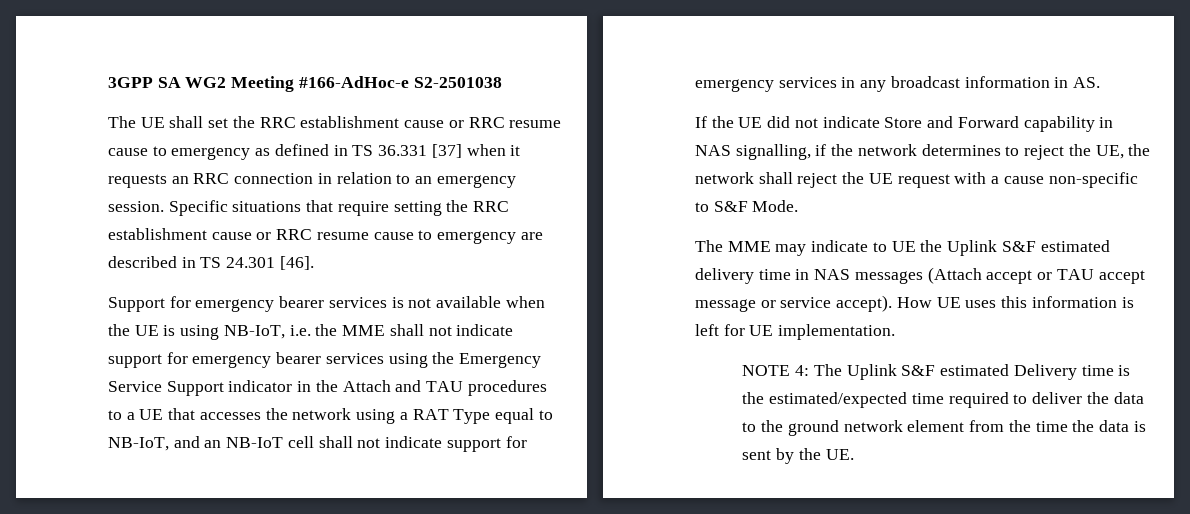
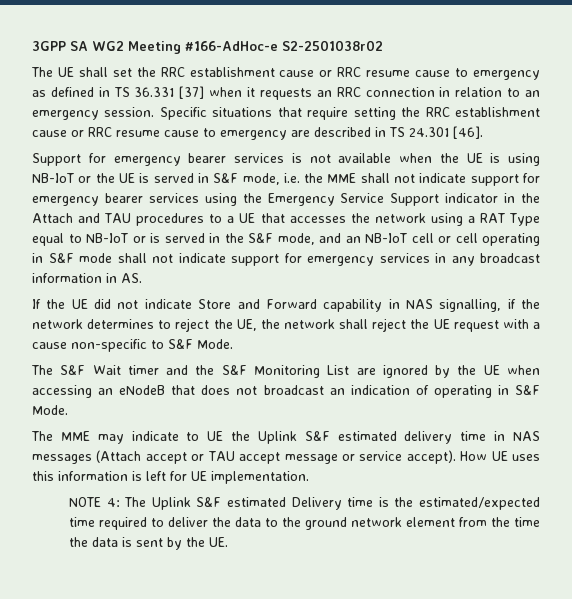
- 3GPP SA WG2 Meeting #166-AdHoc-e S2-2501038
+ 3GPP SA WG2 Meeting #166-AdHoc-e S2-2501038r02
- Support for emergency bearer services is not available when the UE is using NB-IoT, i.e. the MME shall not indicate support for emergency bearer services using the Emergency Service Support indicator in the Attach and TAU procedures to a UE that accesses the network using a RAT Type equal to NB-IoT, and an NB-IoT cell shall not indicate support for emergency services in any broadcast information in AS.
+ Support for emergency bearer services is not available when the UE is using NB-IoT or the UE is served in S&F mode, i.e. the MME shall not indicate support for emergency bearer services using the Emergency Service Support indicator in the Attach and TAU procedures to a UE that accesses the network using a RAT Type equal to NB-IoT or is served in the S&F mode, and an NB-IoT cell or cell operating in S&F mode shall not indicate support for emergency services in any broadcast information in AS.
+ The S&F Wait timer and the S&F Monitoring List are ignored by the UE when accessing an eNodeB that does not broadcast an indication of operating in S&F Mode.

